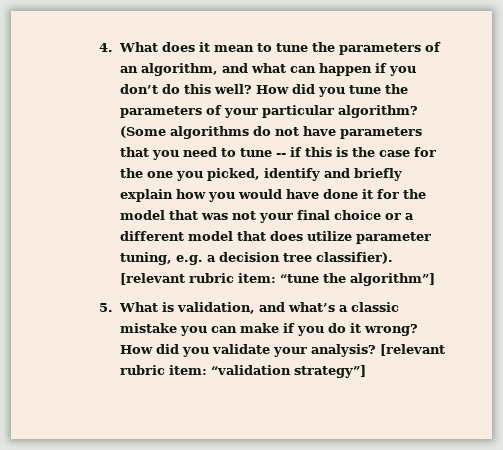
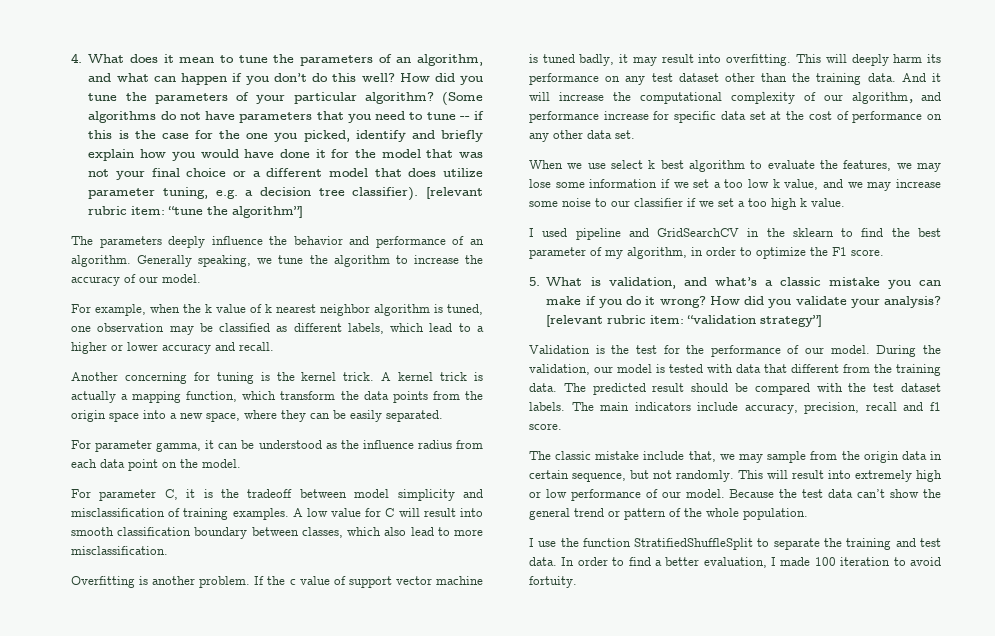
+ The parameters deeply influence the behavior and performance of an algorithm. Generally speaking, we tune the algorithm to increase the accuracy of our model.
+ For example, when the k value of k nearest neighbor algorithm is tuned, one observation may be classified as different labels, which lead to a higher or lower accuracy and recall.
+ Another concerning for tuning is the kernel trick. A kernel trick is actually a mapping function, which transform the data points from the origin space into a new space, where they can be easily separated.
+ For parameter gamma, it can be understood as the influence radius from each data point on the model.
+ For parameter C, it is the tradeoff between model simplicity and misclassification of training examples. A low value for C will result into smooth classification boundary between classes, which also lead to more misclassification.
+ Overfitting is another problem. If the c value of support vector machine is tuned badly, it may result into overfitting. This will deeply harm its performance on any test dataset other than the training data. And it will increase the computational complexity of our algorithm，and performance increase for specific data set at the cost of performance on any other data set.
+ When we use select k best algorithm to evaluate the features, we may lose some information if we set a too low k value, and we may increase some noise to our classifier if we set a too high k value.
+ I used pipeline and GridSearchCV in the sklearn to find the best parameter of my algorithm, in order to optimize the F1 score.
+ Validation is the test for the performance of our model. During the validation, our model is tested with data that different from the training data. The predicted result should be compared with the test dataset labels. The main indicators include accuracy, precision, recall and f1 score.
+ The classic mistake include that, we may sample from the origin data in certain sequence, but not randomly. This will result into extremely high or low performance of our model. Because the test data can’t show the general trend or pattern of the whole population.
+ I use the function StratifiedShuffleSplit to separate the training and test data. In order to find a better evaluation, I made 100 iteration to avoid fortuity.

